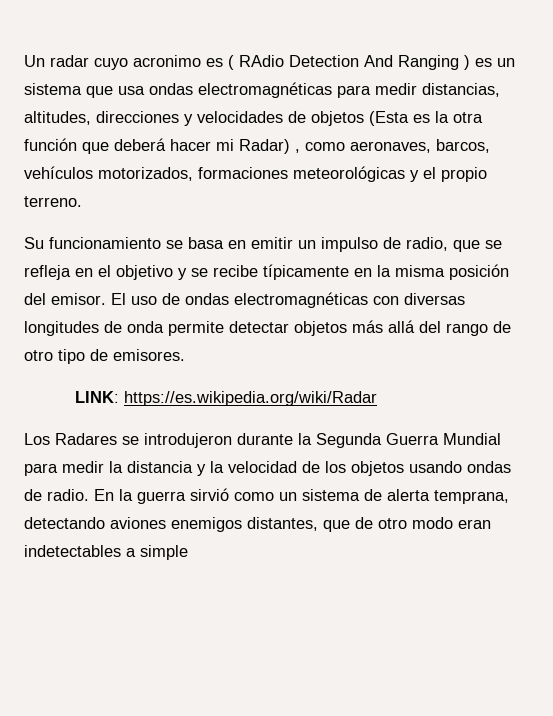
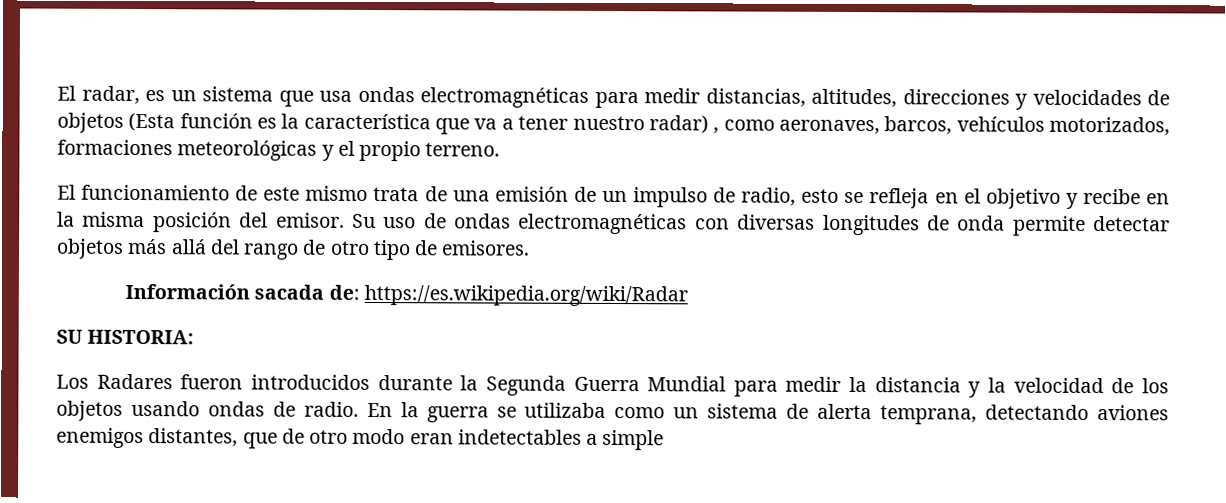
- Un radar cuyo acronimo es ( RAdio Detection And Ranging ) es un sistema que usa ondas electromagnéticas para medir distancias, altitudes, direcciones y velocidades de objetos (Esta es la otra función que deberá hacer mi Radar) , como aeronaves, barcos, vehículos motorizados, formaciones meteorológicas y el propio terreno.
+ El radar, es un sistema que usa ondas electromagnéticas para medir distancias, altitudes, direcciones y velocidades de objetos (Esta función es la característica que va a tener nuestro radar) , como aeronaves, barcos, vehículos motorizados, formaciones meteorológicas y el propio terreno.
- Su funcionamiento se basa en emitir un impulso de radio, que se refleja en el objetivo y se recibe típicamente en la misma posición del emisor.
+ El funcionamiento de este mismo trata de una emisión de un impulso de radio, esto se refleja en el objetivo y recibe en la misma posición del emisor.
- El uso de ondas electromagnéticas con diversas longitudes de onda permite detectar objetos más allá del rango de otro tipo de emisores.
+ Su uso de ondas electromagnéticas con diversas longitudes de onda permite detectar objetos más allá del rango de otro tipo de emisores.
- LINK: https://es.wikipedia.org/wiki/Radar
+ Información sacada de: https://es.wikipedia.org/wiki/Radar
+ SU HISTORIA:
- Los Radares se introdujeron durante la Segunda Guerra Mundial para medir la distancia y la velocidad de los objetos usando ondas de radio.
+ Los Radares fueron introducidos durante la Segunda Guerra Mundial para medir la distancia y la velocidad de los objetos usando ondas de radio.
- En la guerra sirvió como un sistema de alerta temprana, detectando aviones enemigos distantes, que de otro modo eran indetectables a simple
+ En la guerra se utilizaba como un sistema de alerta temprana, detectando aviones enemigos distantes, que de otro modo eran indetectables a simple

